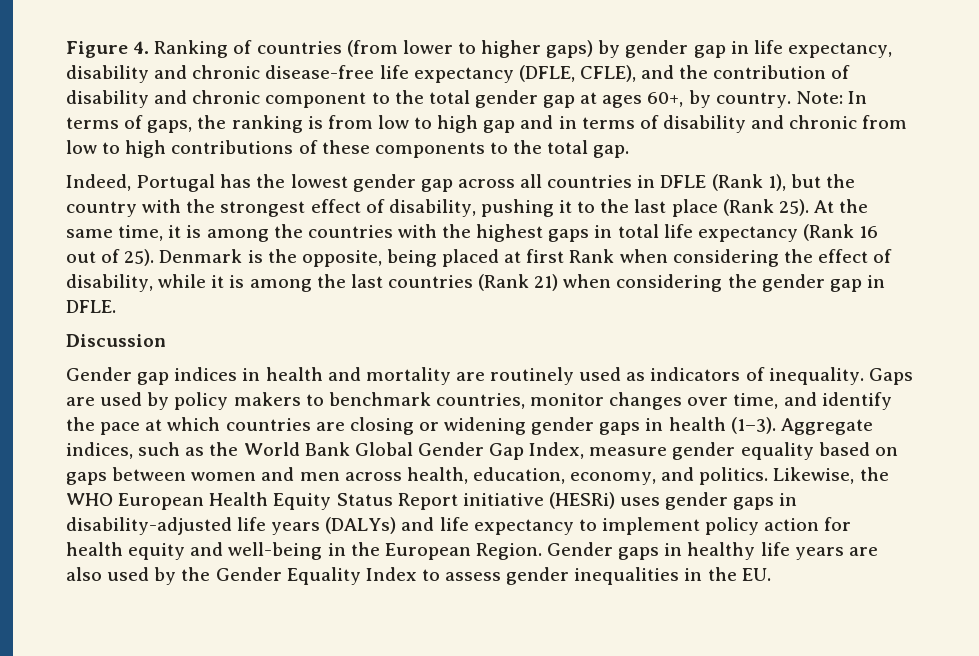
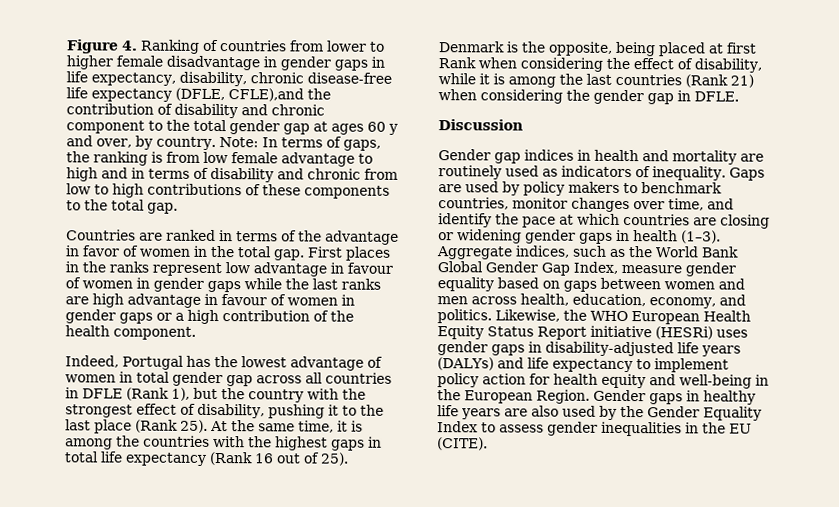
- Figure 4. Ranking of countries (from lower to higher gaps) by gender gap in life expectancy, disability and chronic disease-free life expectancy (DFLE, CFLE), and the contribution of disability and chronic component to the total gender gap at ages 60+, by country.
+ Figure 4. Ranking of countries from lower to higher female disadvantage in gender gaps in life expectancy, disability, chronic disease-free life expectancy (DFLE, CFLE),and the contribution of disability and chronic component to the total gender gap at ages 60 y and over, by country.
- Note: In terms of gaps, the ranking is from low to high gap and in terms of disability and chronic from low to high contributions of these components to the total gap.
+ Note: In terms of gaps, the ranking is from low female advantage to high and in terms of disability and chronic from low to high contributions of these components to the total gap.
+ Countries are ranked in terms of the advantage in favor of women in the total gap. First places in the ranks represent low advantage in favour of women in gender gaps while the last ranks are high advantage in favour of women in gender gaps or a high contribution of the health component.
- Indeed, Portugal has the lowest gender gap across all countries in DFLE (Rank 1), but the country with the strongest effect of disability, pushing it to the last place (Rank 25).
+ Indeed, Portugal has the lowest advantage of women in total gender gap across all countries in DFLE (Rank 1), but the country with the strongest effect of disability, pushing it to the last place (Rank 25).
- Gender gaps in healthy life years are also used by the Gender Equality Index to assess gender inequalities in the EU.
+ Gender gaps in healthy life years are also used by the Gender Equality Index to assess gender inequalities in the EU (CITE).

